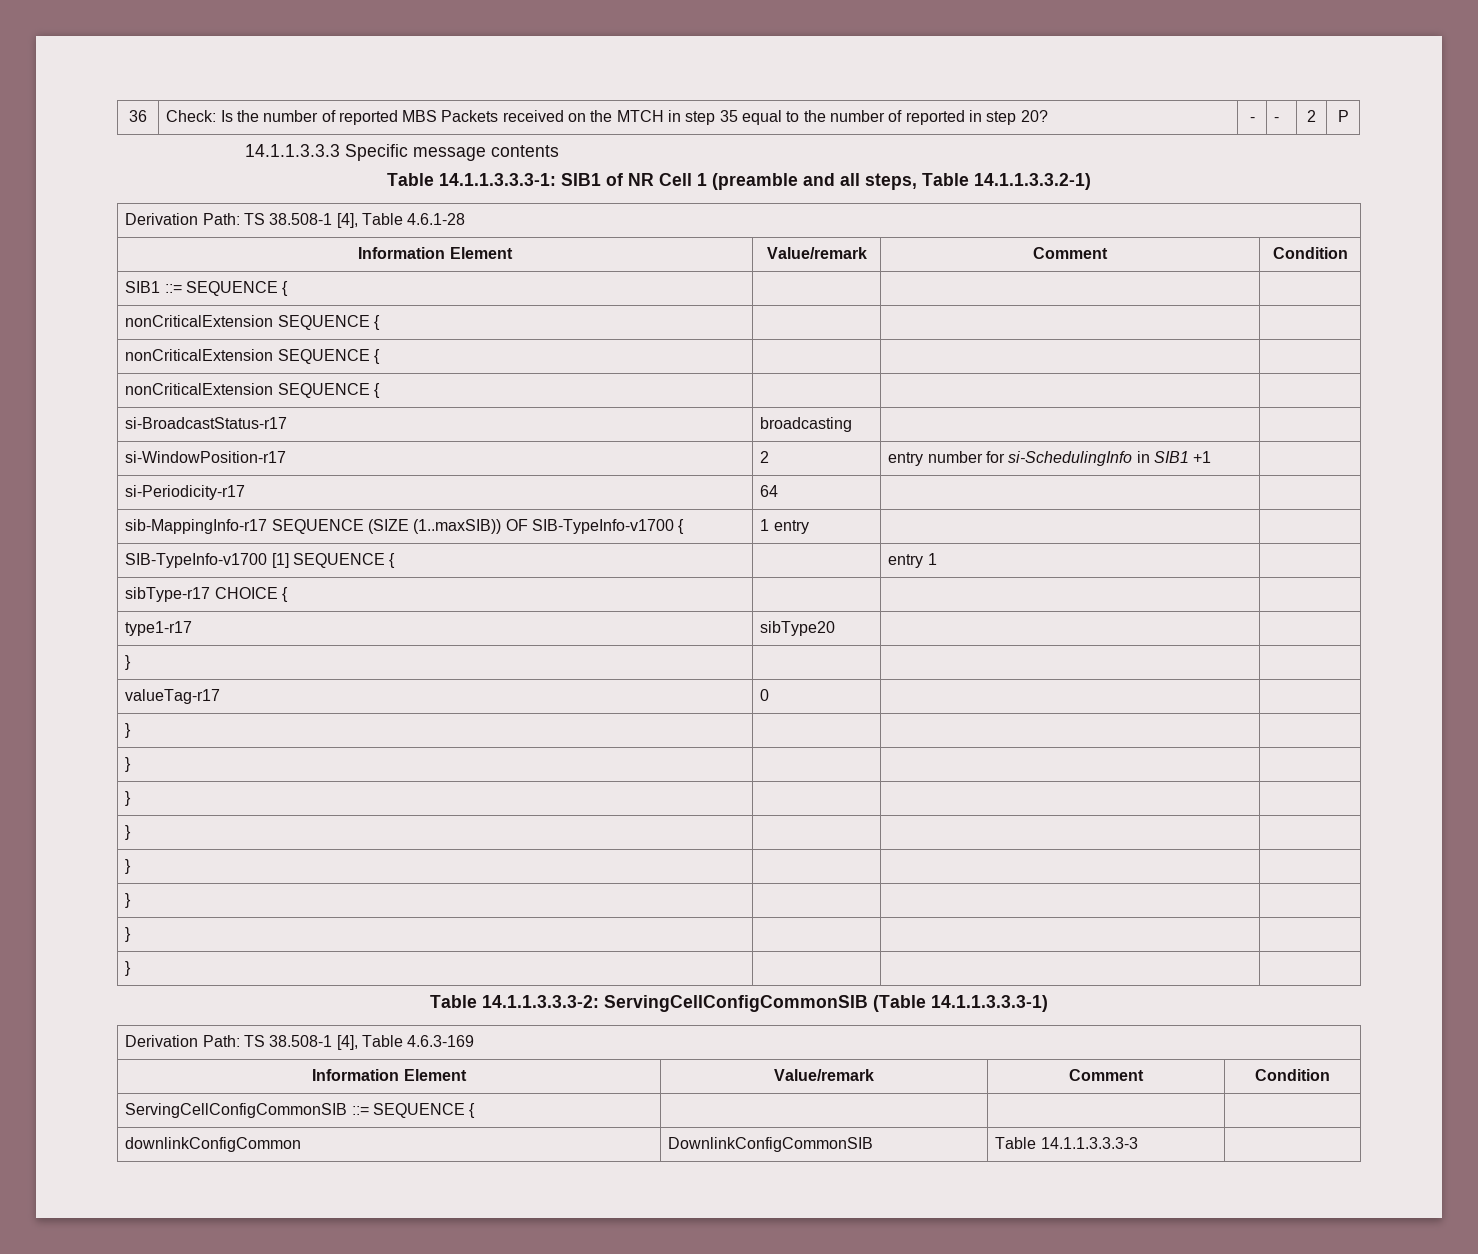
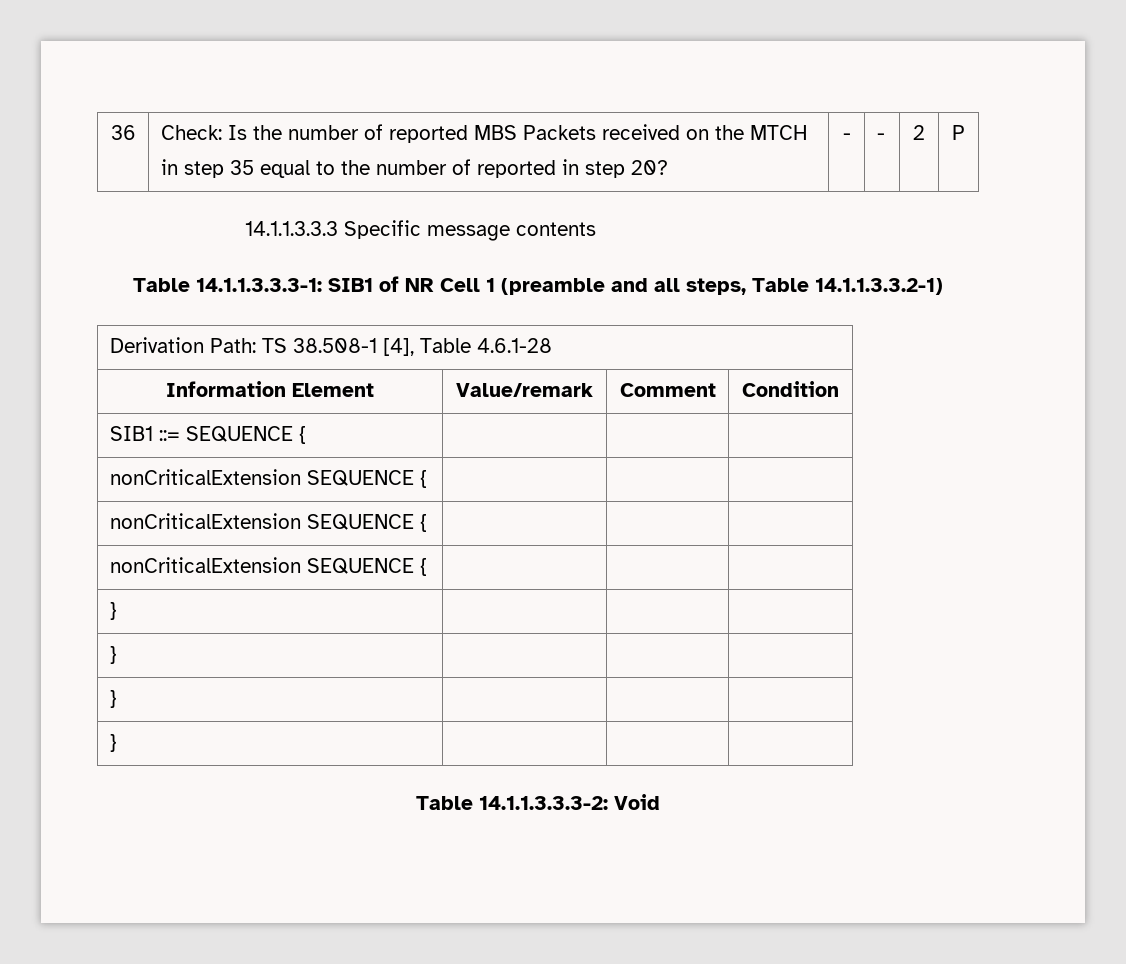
- si-BroadcastStatus-r17 | broadcasting | |
- si-WindowPosition-r17 | 2 | entry number for si-SchedulingInfo in SIB1 +1 |
- si-Periodicity-r17 | 64 | |
- sib-MappingInfo-r17 SEQUENCE (SIZE (1..maxSIB)) OF SIB-TypeInfo-v1700 { | 1 entry | |
- SIB-TypeInfo-v1700 [1] SEQUENCE { | | entry 1 |
- sibType-r17 CHOICE { | | |
- type1-r17 | sibType20 | |
- } | | |
- valueTag-r17 | 0 | |
- } | | |
- } | | |
- } | | |
- } | | |
- Table 14.1.1.3.3.3-2: ServingCellConfigCommonSIB (Table 14.1.1.3.3.3-1)
- Derivation Path: TS 38.508-1 [4], Table 4.6.3-169
- Information Element | Value/remark | Comment | Condition
- ServingCellConfigCommonSIB ::= SEQUENCE { | | |
- downlinkConfigCommon | DownlinkConfigCommonSIB | Table 14.1.1.3.3.3-3 |
+ Table 14.1.1.3.3.3-2: Void

